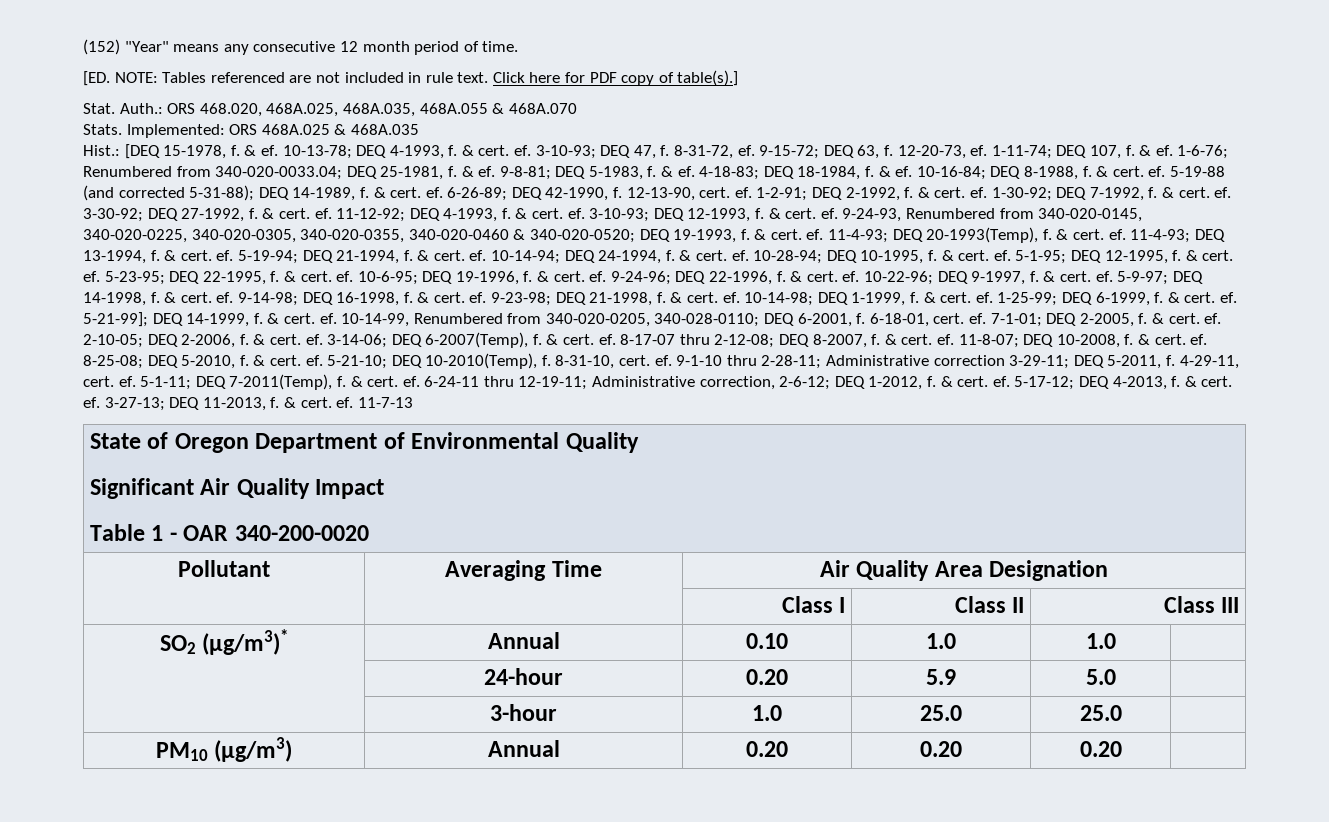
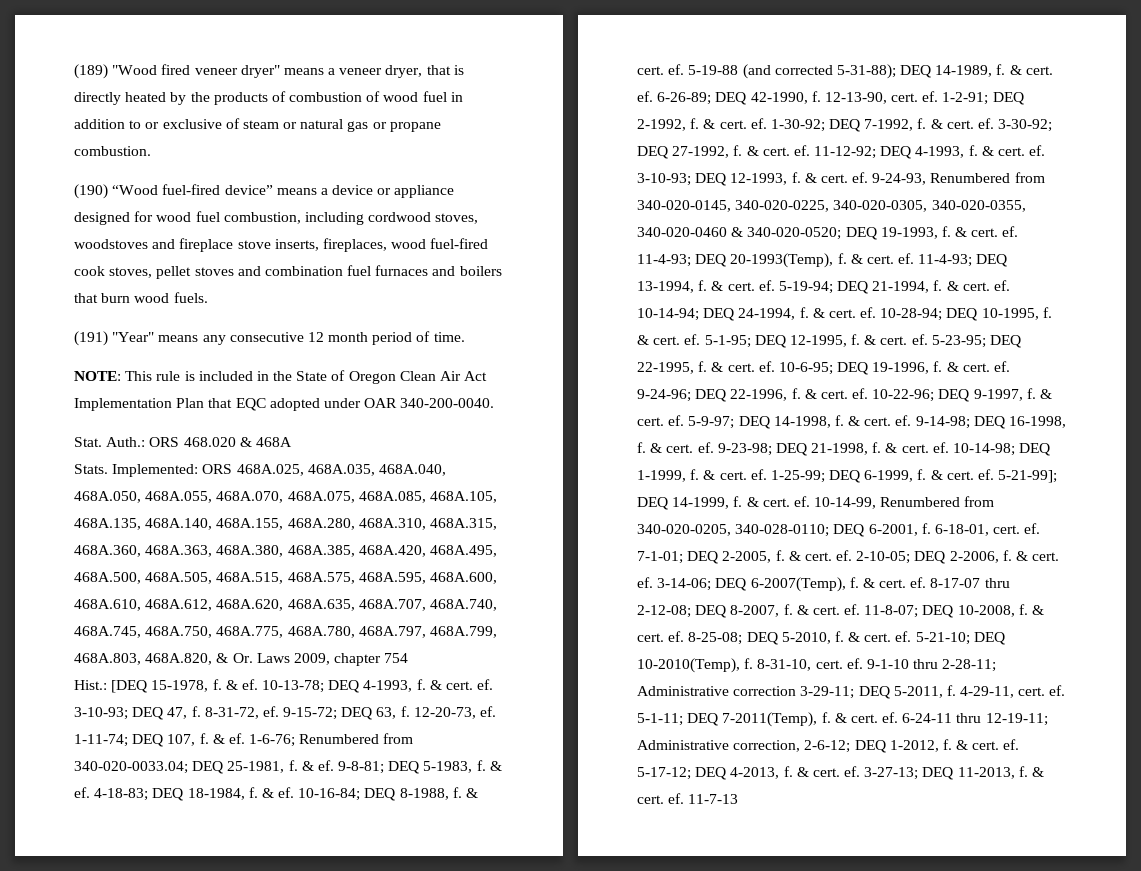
- (152) "Year" means any consecutive 12 month period of time.
+ (189) "Wood fired veneer dryer" means a veneer dryer, that is directly heated by the products of combustion of wood fuel in addition to or exclusive of steam or natural gas or propane combustion.
+ (190) “Wood fuel-fired device” means a device or appliance designed for wood fuel combustion, including cordwood stoves, woodstoves and fireplace stove inserts, fireplaces, wood fuel-fired cook stoves, pellet stoves and combination fuel furnaces and boilers that burn wood fuels.
+ (191) "Year" means any consecutive 12 month period of time.
- [ED. NOTE: Tables referenced are not included in rule text. Click here for PDF copy of table(s).]
- Stat. Auth.: ORS 468.020, 468A.025, 468A.035, 468A.055 & 468A.070
- Stats. Implemented: ORS 468A.025 & 468A.035
+ NOTE: This rule is included in the State of Oregon Clean Air Act Implementation Plan that EQC adopted under OAR 340-200-0040.
+ Stat. Auth.: ORS 468.020 & 468A
+ Stats. Implemented: ORS 468A.025, 468A.035, 468A.040, 468A.050, 468A.055, 468A.070, 468A.075, 468A.085, 468A.105, 468A.135, 468A.140, 468A.155, 468A.280, 468A.310, 468A.315, 468A.360, 468A.363, 468A.380, 468A.385, 468A.420, 468A.495, 468A.500, 468A.505, 468A.515, 468A.575, 468A.595, 468A.600, 468A.610, 468A.612, 468A.620, 468A.635, 468A.707, 468A.740, 468A.745, 468A.750, 468A.775, 468A.780, 468A.797, 468A.799, 468A.803, 468A.820, & Or. Laws 2009, chapter 754
- State of Oregon Department of Environmental Quality
- Significant Air Quality Impact
- Table 1 - OAR 340-200-0020
- Pollutant | Averaging Time | Air Quality Area Designation
- | | Class I | Class II | Class III
- SO2 (µg/m3)* | Annual | 0.10 | 1.0 | 1.0 |
- | 24-hour | 0.20 | 5.9 | 5.0 |
- | 3-hour | 1.0 | 25.0 | 25.0 |
- PM10 (µg/m3) | Annual | 0.20 | 0.20 | 0.20 |

